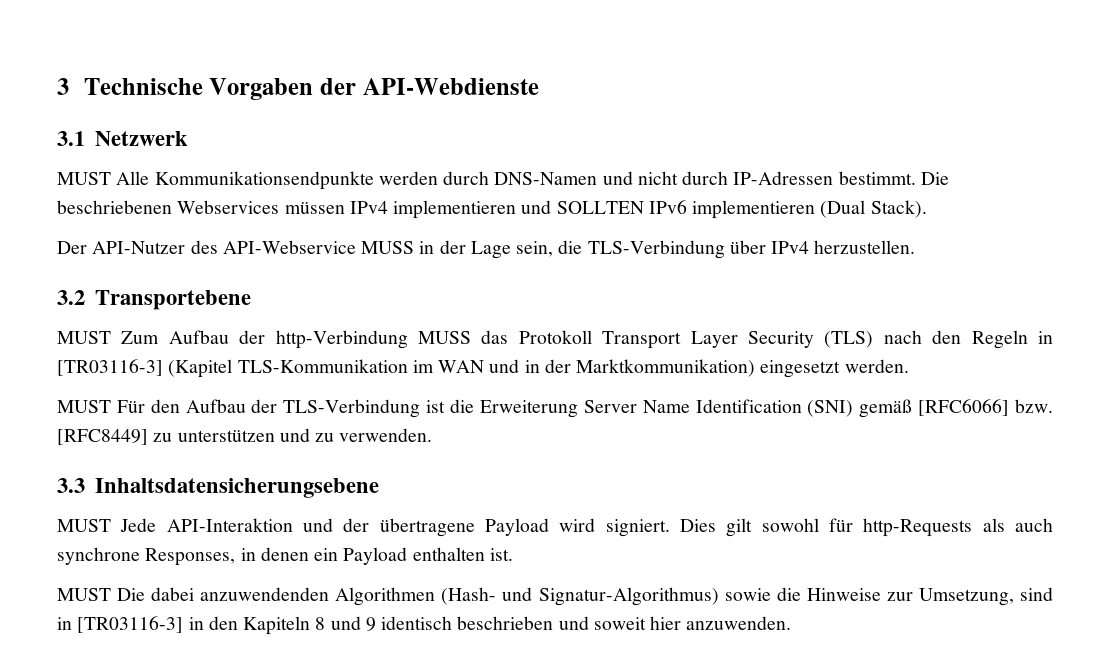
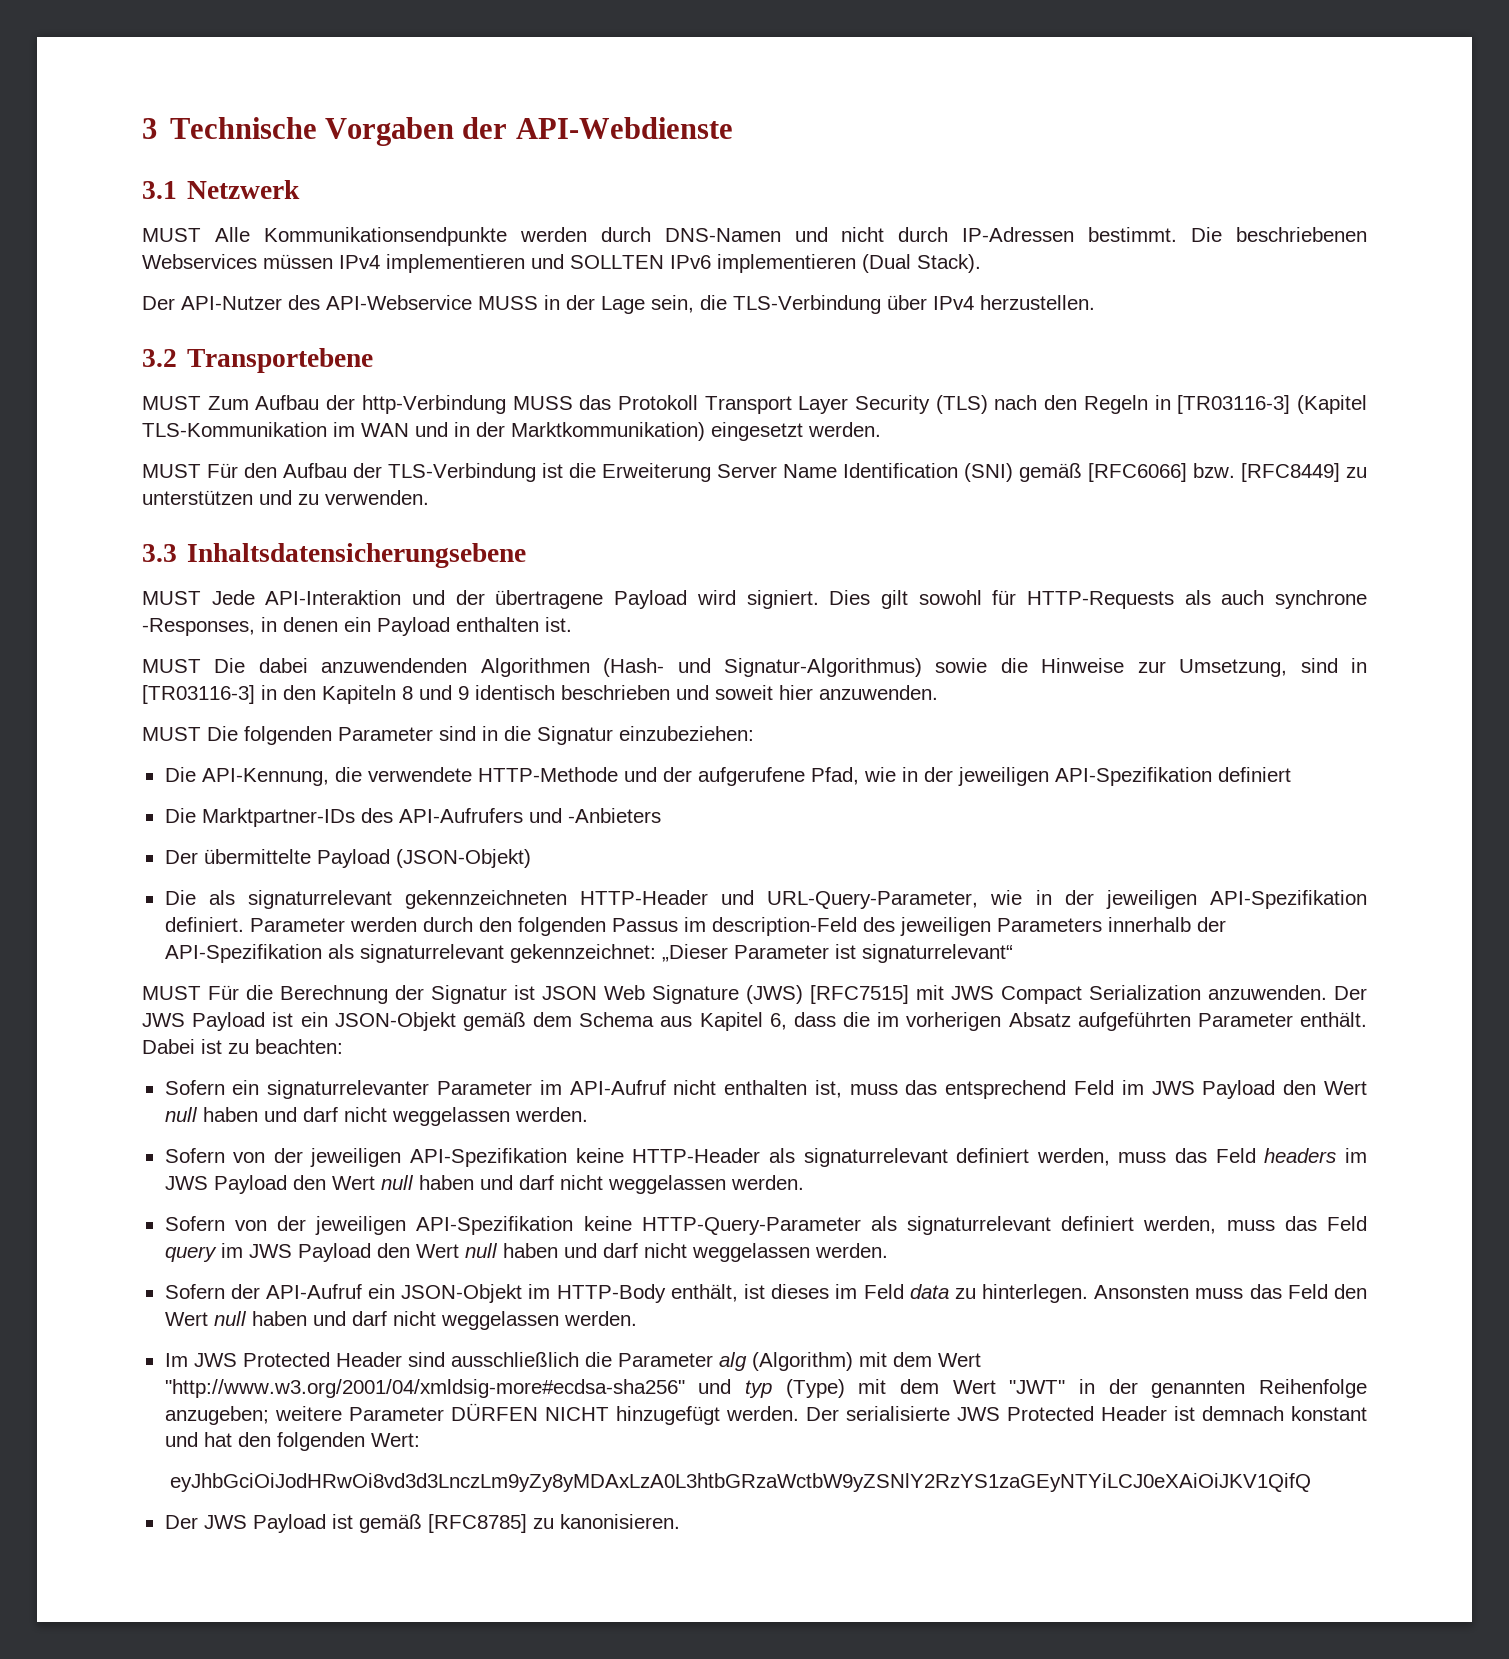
- Dies gilt sowohl für http-Requests als auch synchrone Responses, in denen ein Payload enthalten ist.
+ Dies gilt sowohl für HTTP-Requests als auch synchrone -Responses, in denen ein Payload enthalten ist.
+ MUST Die folgenden Parameter sind in die Signatur einzubeziehen:
+ Die API-Kennung, die verwendete HTTP-Methode und der aufgerufene Pfad, wie in der jeweiligen API-Spezifikation definiert
+ Die Marktpartner-IDs des API-Aufrufers und -Anbieters
+ Der übermittelte Payload (JSON-Objekt)
+ Die als signaturrelevant gekennzeichneten HTTP-Header und URL-Query-Parameter, wie in der jeweiligen API-Spezifikation definiert. Parameter werden durch den folgenden Passus im description-Feld des jeweiligen Parameters innerhalb der API-Spezifikation als signaturrelevant gekennzeichnet: „Dieser Parameter ist signaturrelevant“
+ MUST Für die Berechnung der Signatur ist JSON Web Signature (JWS) [RFC7515] mit JWS Compact Serialization anzuwenden. Der JWS Payload ist ein JSON-Objekt gemäß dem Schema aus Kapitel 6, dass die im vorherigen Absatz aufgeführten Parameter enthält. Dabei ist zu beachten:
+ Sofern ein signaturrelevanter Parameter im API-Aufruf nicht enthalten ist, muss das entsprechend Feld im JWS Payload den Wert null haben und darf nicht weggelassen werden.
+ Sofern von der jeweiligen API-Spezifikation keine HTTP-Header als signaturrelevant definiert werden, muss das Feld headers im JWS Payload den Wert null haben und darf nicht weggelassen werden.
+ Sofern von der jeweiligen API-Spezifikation keine HTTP-Query-Parameter als signaturrelevant definiert werden, muss das Feld query im JWS Payload den Wert null haben und darf nicht weggelassen werden.
+ Sofern der API-Aufruf ein JSON-Objekt im HTTP-Body enthält, ist dieses im Feld data zu hinterlegen. Ansonsten muss das Feld den Wert null haben und darf nicht weggelassen werden.
+ Im JWS Protected Header sind ausschließlich die Parameter alg (Algorithm) mit dem Wert "http://www.w3.org/2001/04/xmldsig-more#ecdsa-sha256" und typ (Type) mit dem Wert "JWT" in der genannten Reihenfolge anzugeben; weitere Parameter DÜRFEN NICHT hinzugefügt werden. Der serialisierte JWS Protected Header ist demnach konstant und hat den folgenden Wert:
+ eyJhbGciOiJodHRwOi8vd3d3LnczLm9yZy8yMDAxLzA0L3htbGRzaWctbW9yZSNlY2RzYS1zaGEyNTYiLCJ0eXAiOiJKV1QifQ
+ Der JWS Payload ist gemäß [RFC8785] zu kanonisieren.

